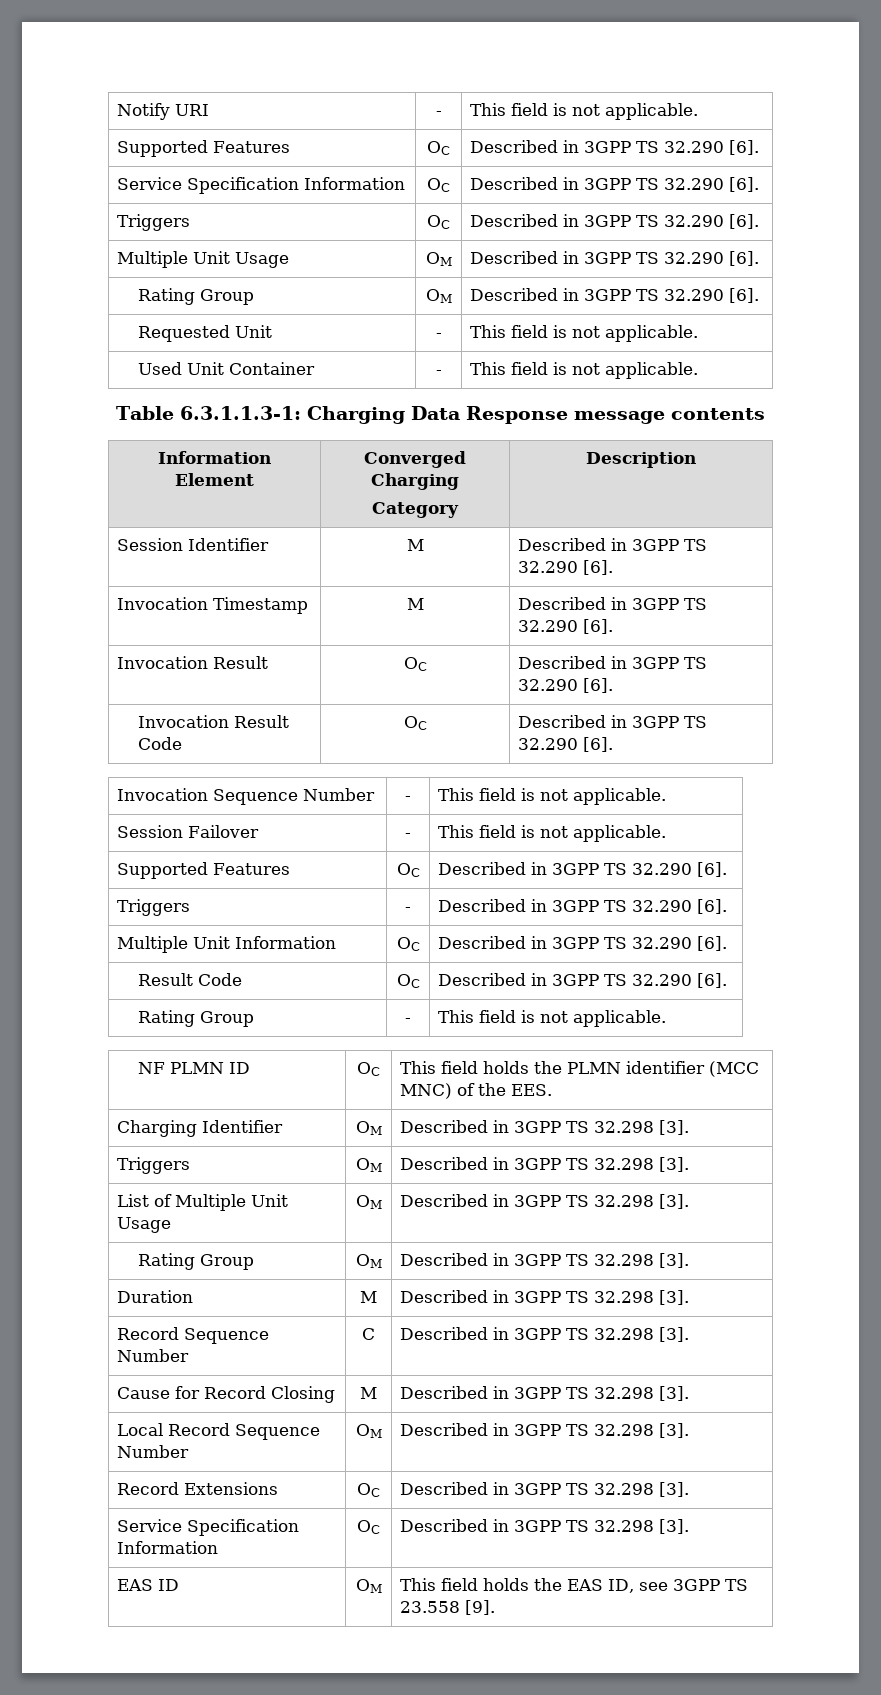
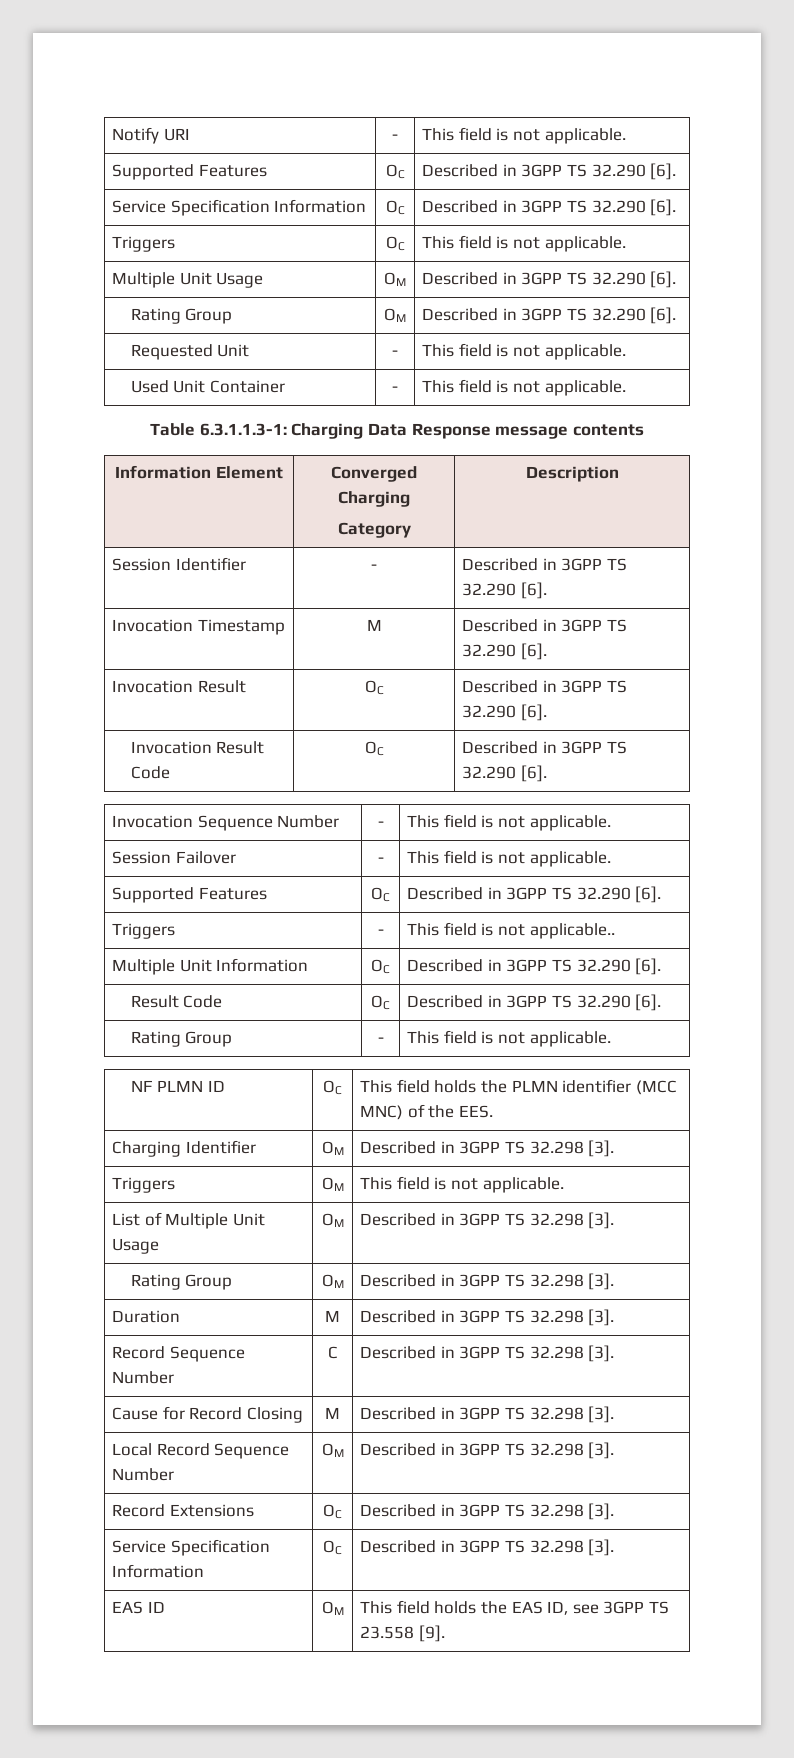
- Triggers | OC | Described in 3GPP TS 32.290 [6].
+ Triggers | OC | This field is not applicable.
- Session Identifier | M | Described in 3GPP TS 32.290 [6].
+ Session Identifier | - | Described in 3GPP TS 32.290 [6].
- Triggers | - | Described in 3GPP TS 32.290 [6].
+ Triggers | - | This field is not applicable..
- Triggers | OM | Described in 3GPP TS 32.298 [3].
+ Triggers | OM | This field is not applicable.

